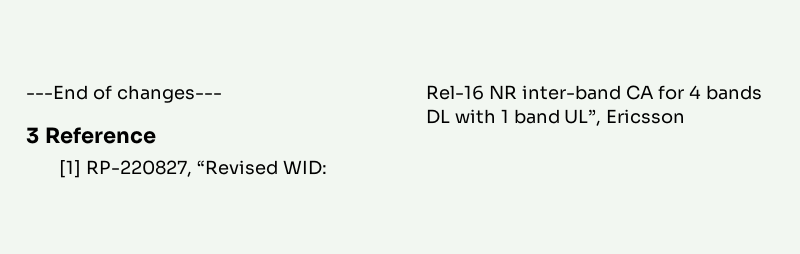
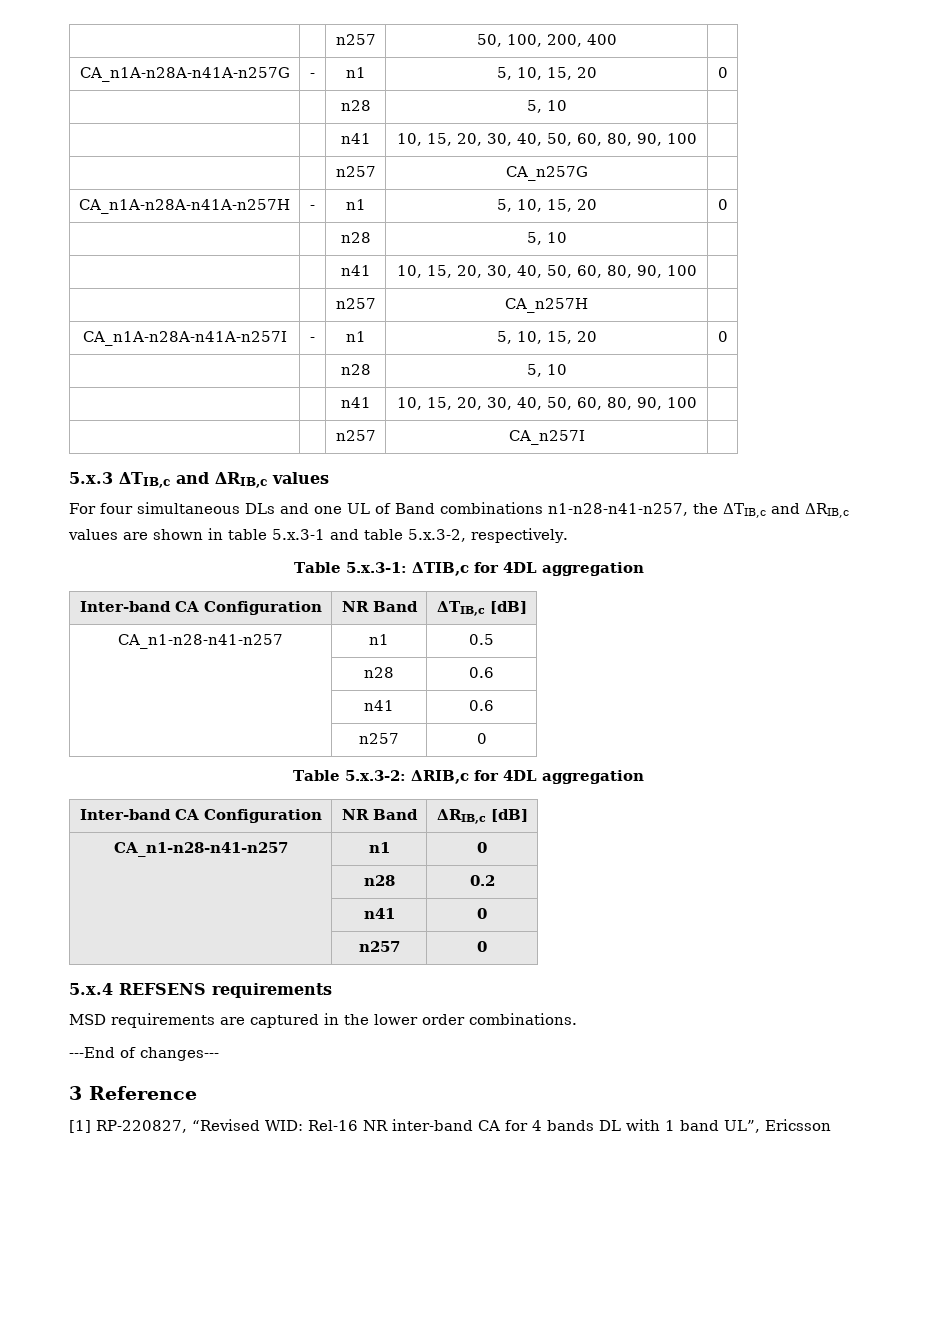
+ | | n257 | 50, 100, 200, 400 |
+ CA_n1A-n28A-n41A-n257G | - | n1 | 5, 10, 15, 20 | 0
+ | | n28 | 5, 10 |
+ | | n41 | 10, 15, 20, 30, 40, 50, 60, 80, 90, 100 |
+ | | n257 | CA_n257G |
+ CA_n1A-n28A-n41A-n257H | - | n1 | 5, 10, 15, 20 | 0
+ | | n28 | 5, 10 |
+ | | n41 | 10, 15, 20, 30, 40, 50, 60, 80, 90, 100 |
+ | | n257 | CA_n257H |
+ CA_n1A-n28A-n41A-n257I | - | n1 | 5, 10, 15, 20 | 0
+ | | n28 | 5, 10 |
+ | | n41 | 10, 15, 20, 30, 40, 50, 60, 80, 90, 100 |
+ | | n257 | CA_n257I |
+ 5.x.3 ∆TIB,c and ∆RIB,c values
+ For four simultaneous DLs and one UL of Band combinations n1-n28-n41-n257, the ΔTIB,c and ΔRIB,c values are shown in table 5.x.3-1 and table 5.x.3-2, respectively.
+ Table 5.x.3-1: ΔTIB,c for 4DL aggregation
+ Inter-band CA Configuration | NR Band | ΔTIB,c [dB]
+ CA_n1-n28-n41-n257 | n1 | 0.5
+ | n28 | 0.6
+ | n41 | 0.6
+ | n257 | 0
+ Table 5.x.3-2: ΔRIB,c for 4DL aggregation
+ Inter-band CA Configuration | NR Band | ΔRIB,c [dB]
+ CA_n1-n28-n41-n257 | n1 | 0
+ | n28 | 0.2
+ | n41 | 0
+ | n257 | 0
+ 5.x.4 REFSENS requirements
+ MSD requirements are captured in the lower order combinations.

